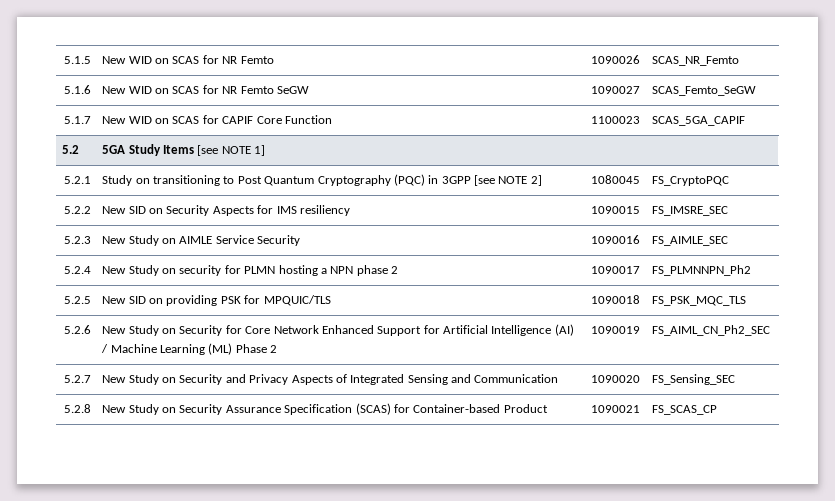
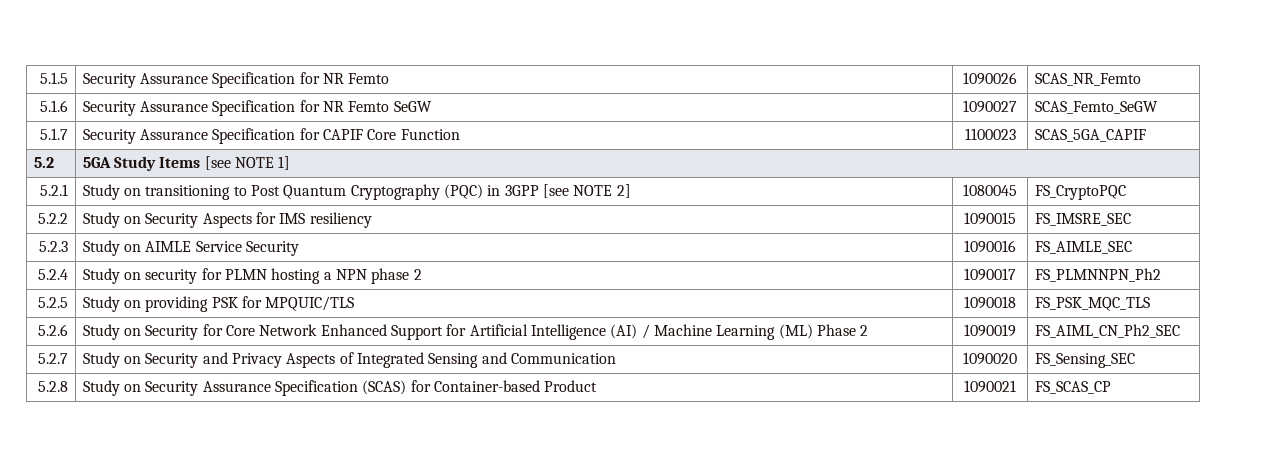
- 5.1.5 | New WID on SCAS for NR Femto | 1090026 | SCAS_NR_Femto
+ 5.1.5 | Security Assurance Specification for NR Femto | 1090026 | SCAS_NR_Femto
- 5.1.6 | New WID on SCAS for NR Femto SeGW | 1090027 | SCAS_Femto_SeGW
+ 5.1.6 | Security Assurance Specification for NR Femto SeGW | 1090027 | SCAS_Femto_SeGW
- 5.1.7 | New WID on SCAS for CAPIF Core Function | 1100023 | SCAS_5GA_CAPIF
+ 5.1.7 | Security Assurance Specification for CAPIF Core Function | 1100023 | SCAS_5GA_CAPIF
- 5.2.2 | New SID on Security Aspects for IMS resiliency | 1090015 | FS_IMSRE_SEC
+ 5.2.2 | Study on Security Aspects for IMS resiliency | 1090015 | FS_IMSRE_SEC
- 5.2.3 | New Study on AIMLE Service Security | 1090016 | FS_AIMLE_SEC
+ 5.2.3 | Study on AIMLE Service Security | 1090016 | FS_AIMLE_SEC
- 5.2.4 | New Study on security for PLMN hosting a NPN phase 2 | 1090017 | FS_PLMNNPN_Ph2
+ 5.2.4 | Study on security for PLMN hosting a NPN phase 2 | 1090017 | FS_PLMNNPN_Ph2
- 5.2.5 | New SID on providing PSK for MPQUIC/TLS | 1090018 | FS_PSK_MQC_TLS
+ 5.2.5 | Study on providing PSK for MPQUIC/TLS | 1090018 | FS_PSK_MQC_TLS
- 5.2.6 | New Study on Security for Core Network Enhanced Support for Artificial Intelligence (AI) / Machine Learning (ML) Phase 2 | 1090019 | FS_AIML_CN_Ph2_SEC
+ 5.2.6 | Study on Security for Core Network Enhanced Support for Artificial Intelligence (AI) / Machine Learning (ML) Phase 2 | 1090019 | FS_AIML_CN_Ph2_SEC
- 5.2.7 | New Study on Security and Privacy Aspects of Integrated Sensing and Communication | 1090020 | FS_Sensing_SEC
+ 5.2.7 | Study on Security and Privacy Aspects of Integrated Sensing and Communication | 1090020 | FS_Sensing_SEC
- 5.2.8 | New Study on Security Assurance Specification (SCAS) for Container-based Product | 1090021 | FS_SCAS_CP
+ 5.2.8 | Study on Security Assurance Specification (SCAS) for Container-based Product | 1090021 | FS_SCAS_CP

